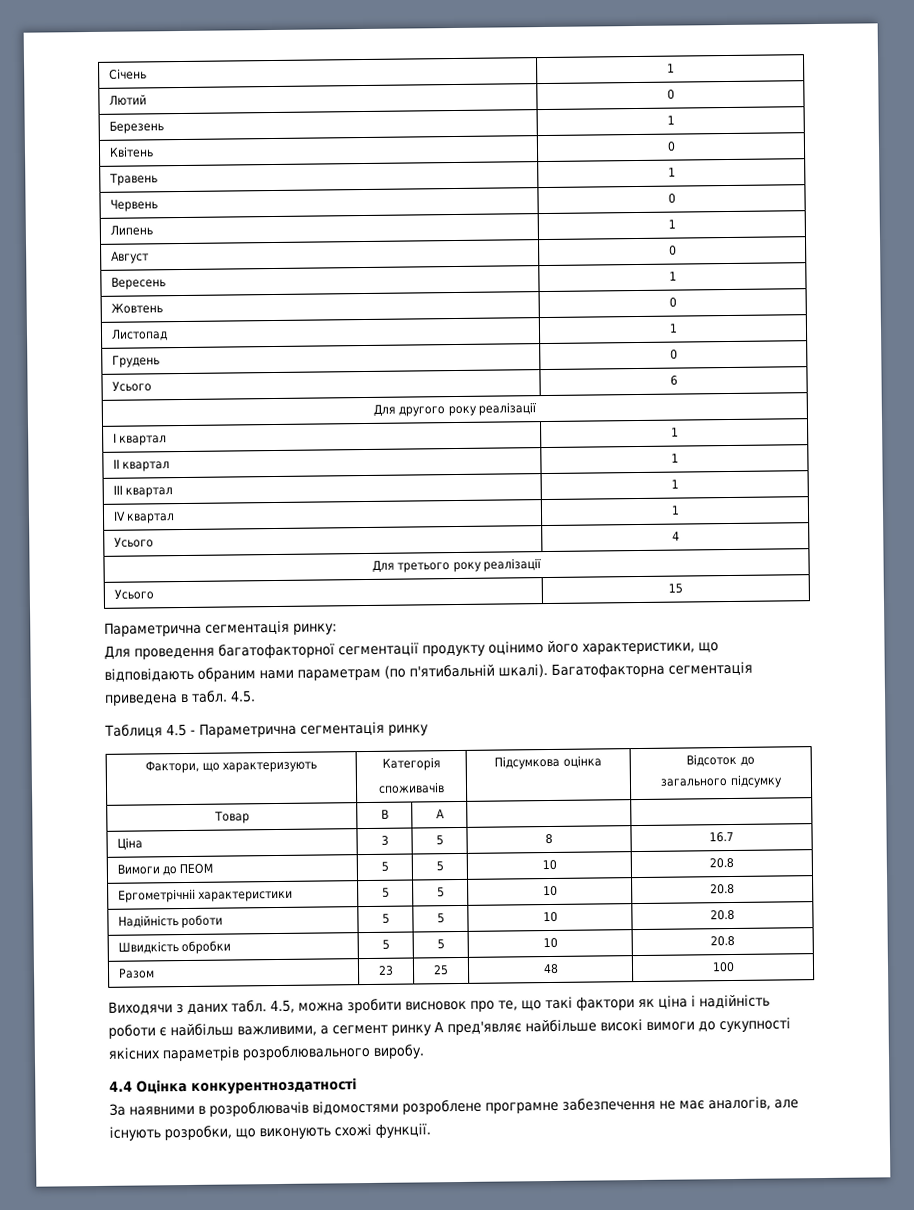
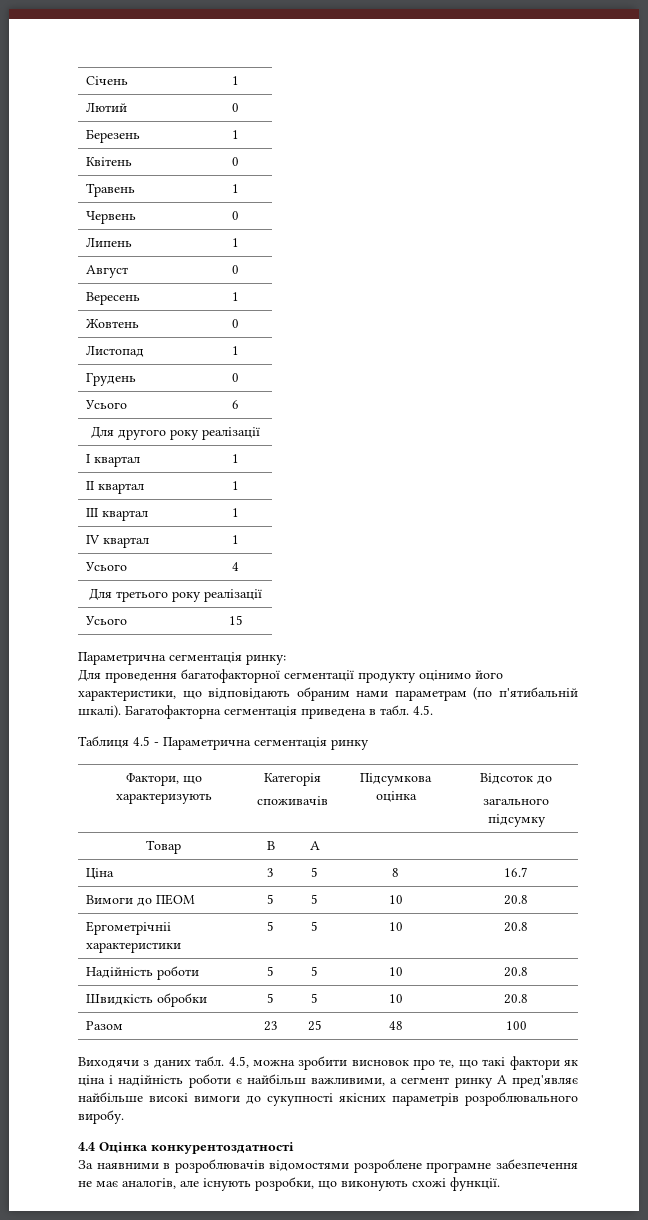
- 4.4 Оцінка конкурентноздатності
+ 4.4 Оцінка конкурентоздатності

